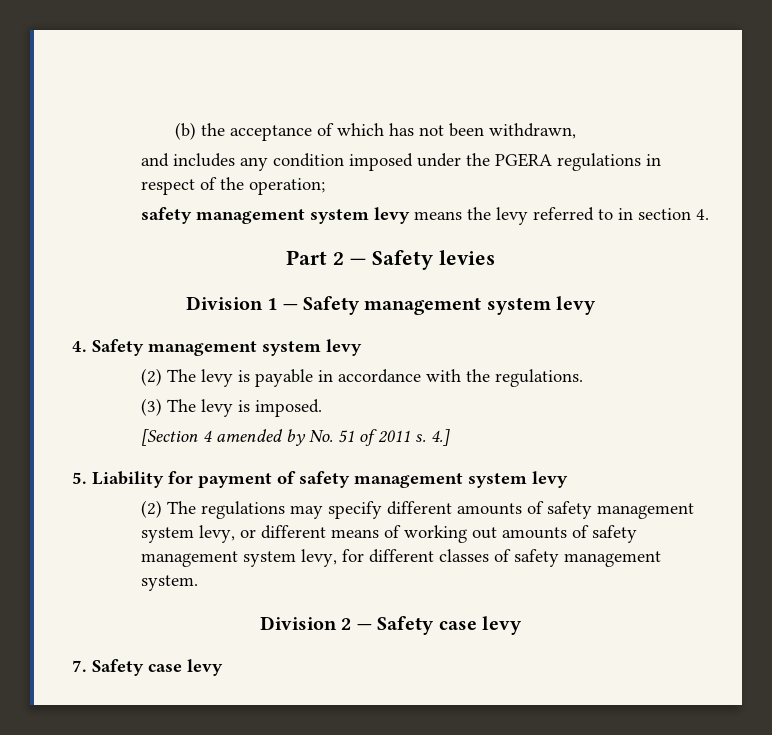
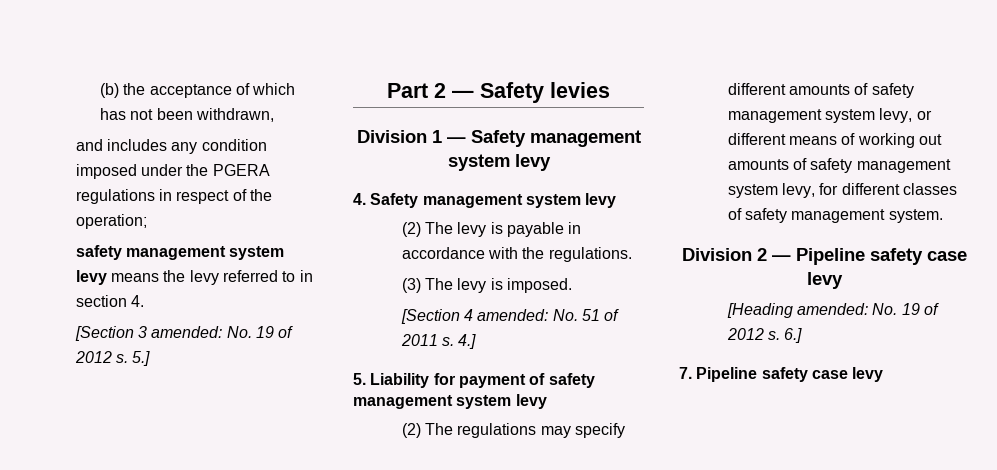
+ [Section 3 amended: No. 19 of 2012 s. 5.]
- [Section 4 amended by No. 51 of 2011 s.
+ [Section 4 amended: No. 51 of 2011 s.
- Division 2 — Safety case levy
+ Division 2 — Pipeline safety case levy
+ [Heading amended: No. 19 of 2012 s. 6.]
- 7. Safety case levy
+ 7. Pipeline safety case levy

